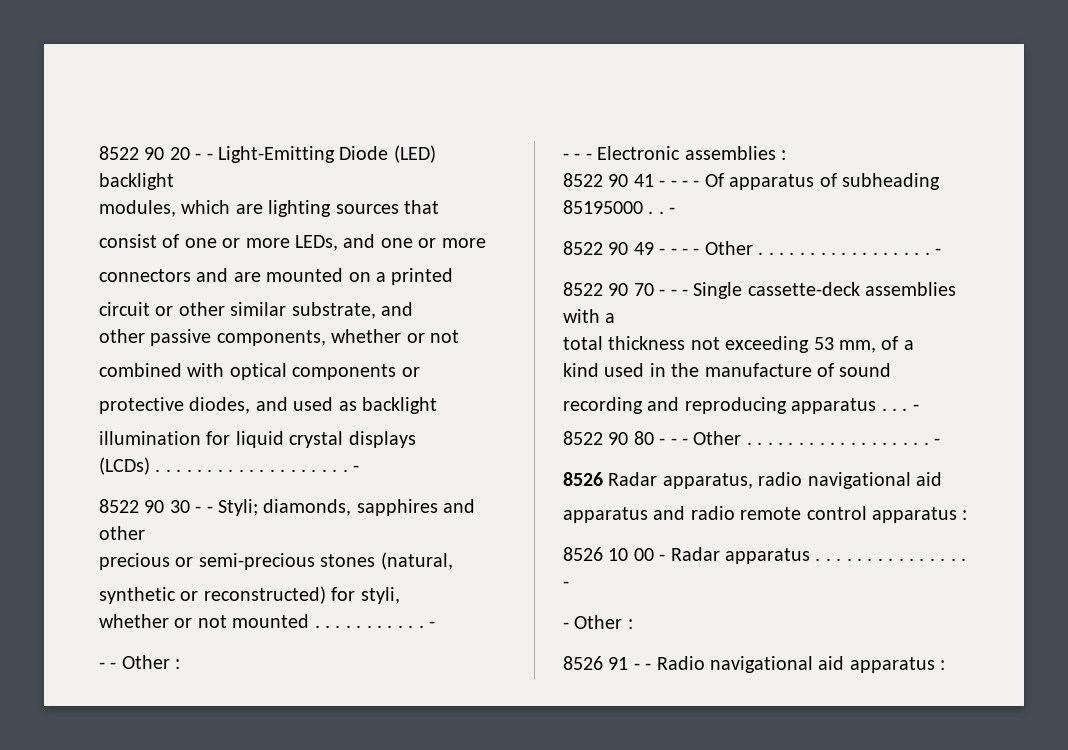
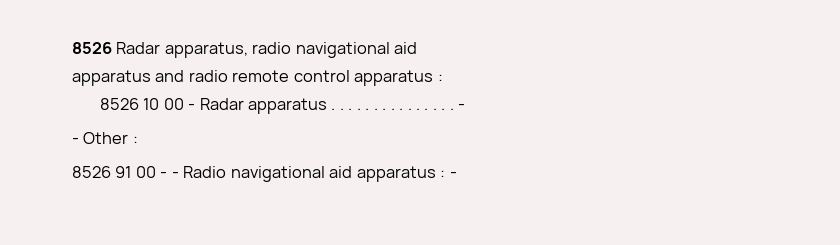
- 8522 90 20 - - Light-Emitting Diode (LED) backlight
- modules, which are lighting sources that
- consist of one or more LEDs, and one or more
- connectors and are mounted on a printed
- circuit or other similar substrate, and
- other passive components, whether or not
- combined with optical components or
- protective diodes, and used as backlight
- illumination for liquid crystal displays
- (LCDs) . . . . . . . . . . . . . . . . . . . -
- 8522 90 30 - - Styli; diamonds, sapphires and other
- precious or semi-precious stones (natural,
- synthetic or reconstructed) for styli,
- whether or not mounted . . . . . . . . . . . -
- - - Other :
- - - - Electronic assemblies :
- 8522 90 41 - - - - Of apparatus of subheading 85195000 . . -
- 8522 90 49 - - - - Other . . . . . . . . . . . . . . . . . -
- 8522 90 70 - - - Single cassette-deck assemblies with a
- total thickness not exceeding 53 mm, of a
- kind used in the manufacture of sound
- recording and reproducing apparatus . . . -
- 8522 90 80 - - - Other . . . . . . . . . . . . . . . . . . -
- 8526 91 - - Radio navigational aid apparatus :
+ 8526 91 00 - - Radio navigational aid apparatus : -

